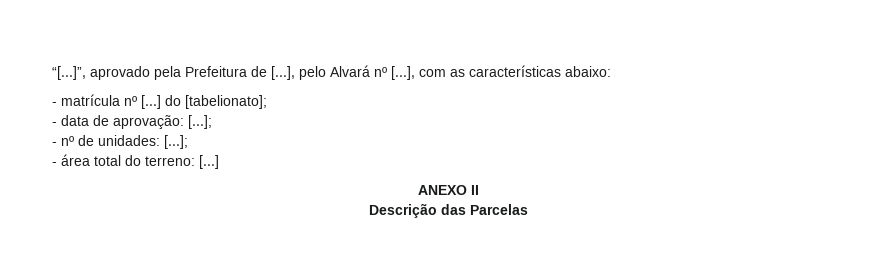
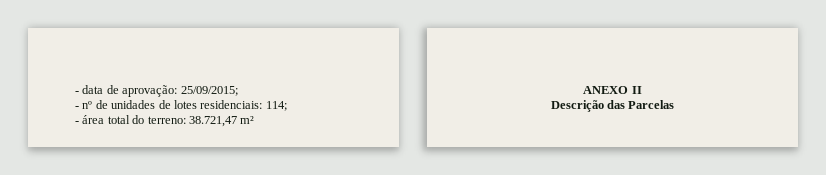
- “[...]”, aprovado pela Prefeitura de [...], pelo Alvará nº [...], com as características abaixo:
- - matrícula nº [...] do [tabelionato];
- - data de aprovação: [...];
+ - data de aprovação: 25/09/2015;
- - nº de unidades: [...];
+ - nº de unidades de lotes residenciais: 114;
- - área total do terreno: [...]
+ - área total do terreno: 38.721,47 m²

